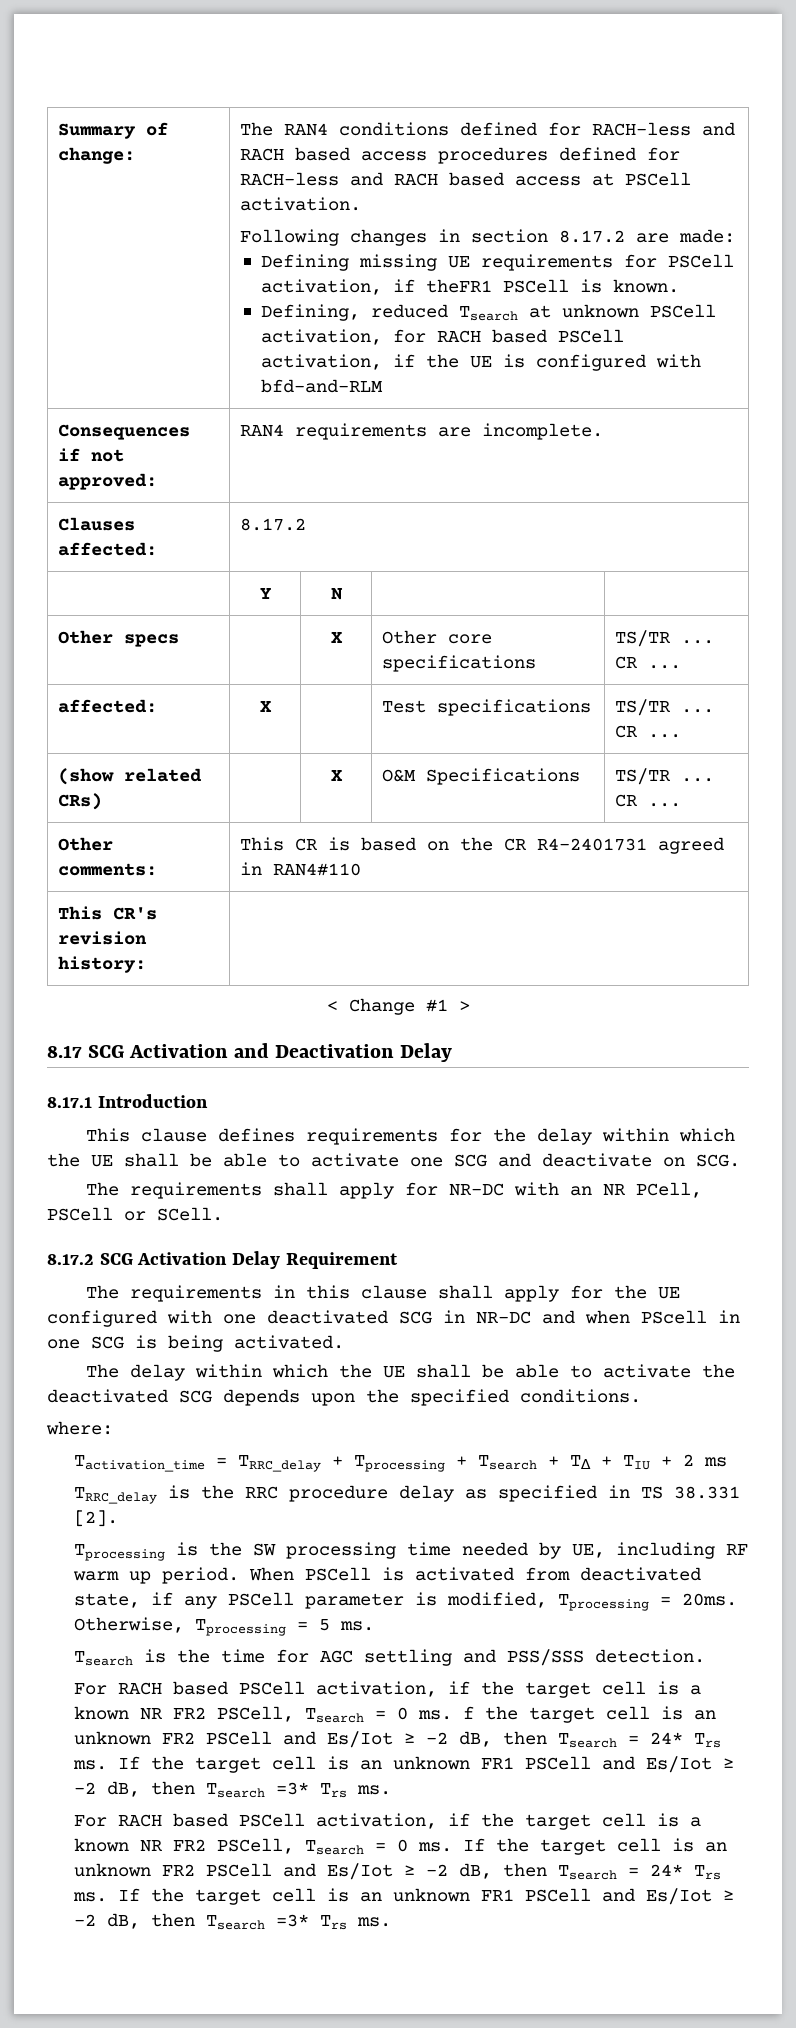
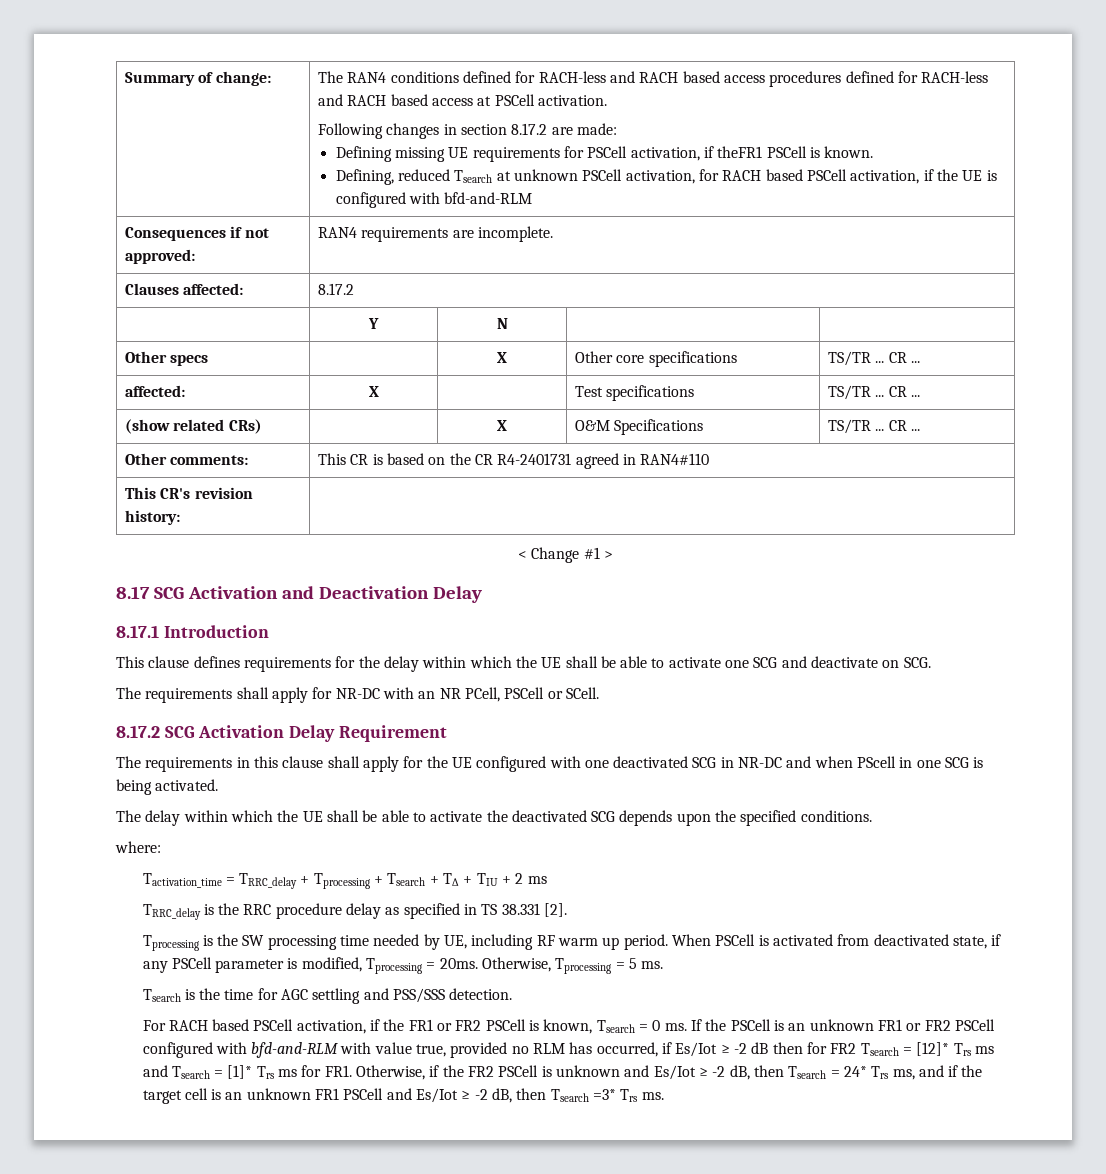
- For RACH based PSCell activation, if the target cell is a known NR FR2 PSCell, Tsearch = 0 ms. f the target cell is an unknown FR2 PSCell and Es/Iot ≥ -2 dB, then Tsearch = 24* Trs ms. If the target cell is an unknown FR1 PSCell and Es/Iot ≥ -2 dB, then Tsearch =3* Trs ms.
+ For RACH based PSCell activation, if the FR1 or FR2 PSCell is known, Tsearch = 0 ms. If the PSCell is an unknown FR1 or FR2 PSCell configured with bfd-and-RLM with value true, provided no RLM has occurred, if Es/Iot ≥ -2 dB then for FR2 Tsearch = [12]* Trs ms and Tsearch = [1]* Trs ms for FR1. Otherwise, if the FR2 PSCell is unknown and Es/Iot ≥ -2 dB, then Tsearch = 24* Trs ms, and if the target cell is an unknown FR1 PSCell and Es/Iot ≥ -2 dB, then Tsearch =3* Trs ms.
- For RACH based PSCell activation, if the target cell is a known NR FR2 PSCell, Tsearch = 0 ms. If the target cell is an unknown FR2 PSCell and Es/Iot ≥ -2 dB, then Tsearch = 24* Trs ms. If the target cell is an unknown FR1 PSCell and Es/Iot ≥ -2 dB, then Tsearch =3* Trs ms.

